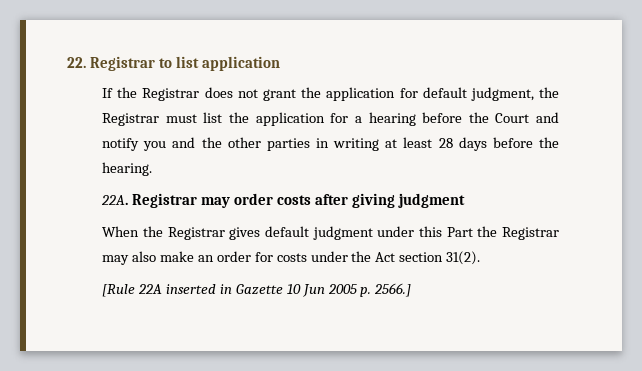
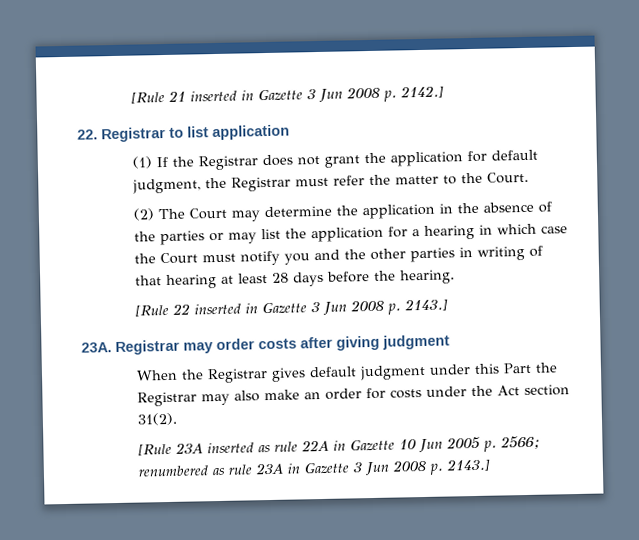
+ [Rule 21 inserted in Gazette 3 Jun 2008 p. 2142.]
- If the Registrar does not grant the application for default judgment, the Registrar must list the application for a hearing before the Court and notify you and the other parties in writing at least 28 days before the hearing.
+ (1) If the Registrar does not grant the application for default judgment, the Registrar must refer the matter to the Court.
+ (2) The Court may determine the application in the absence of the parties or may list the application for a hearing in which case the Court must notify you and the other parties in writing of that hearing at least 28 days before the hearing.
- 22A.
+ [Rule 22 inserted in Gazette 3 Jun 2008 p. 2143.]
+ 23A.
- [Rule 22A inserted in Gazette 10 Jun 2005 p. 2566.]
+ [Rule 23A inserted as rule 22A in Gazette 10 Jun 2005 p. 2566; renumbered as rule 23A in Gazette 3 Jun 2008 p. 2143.]

